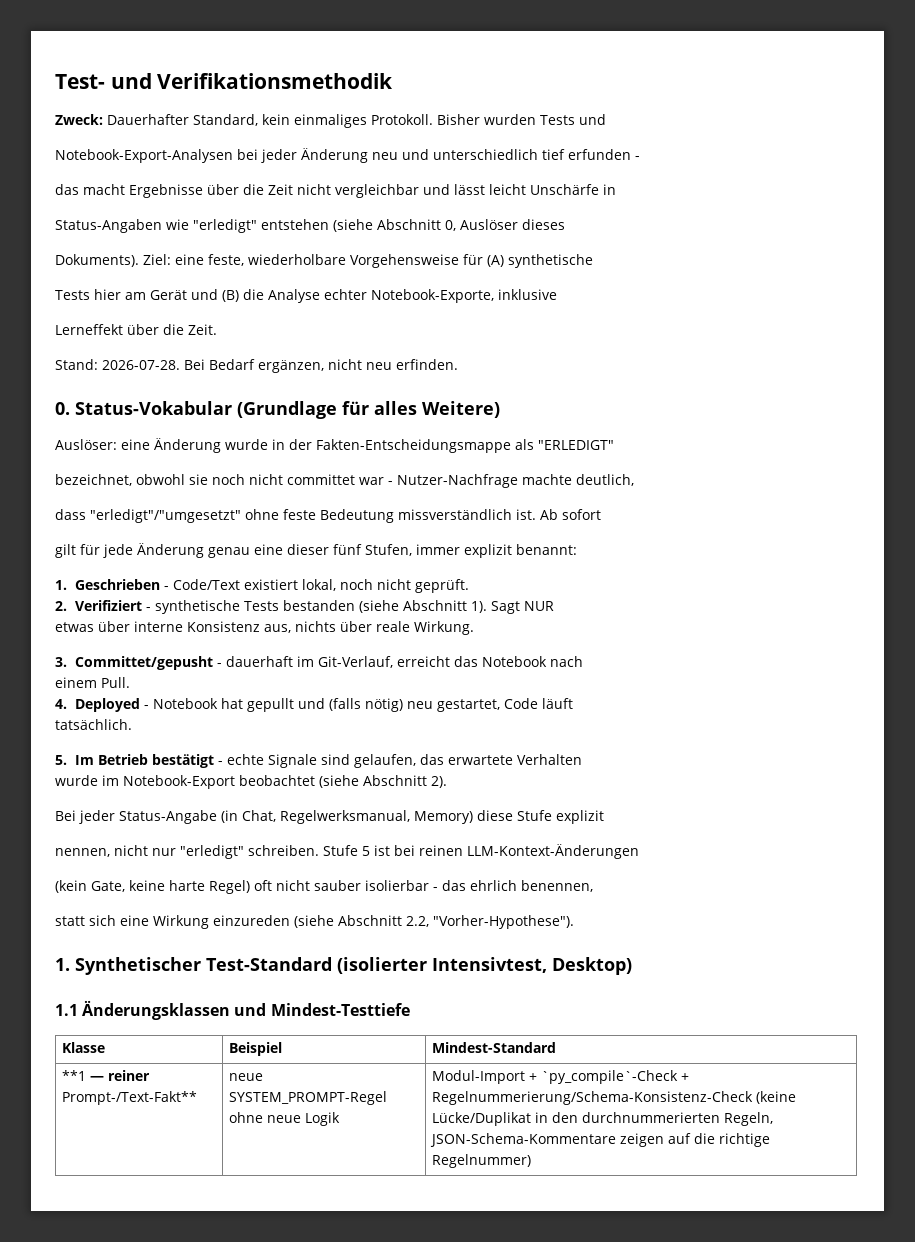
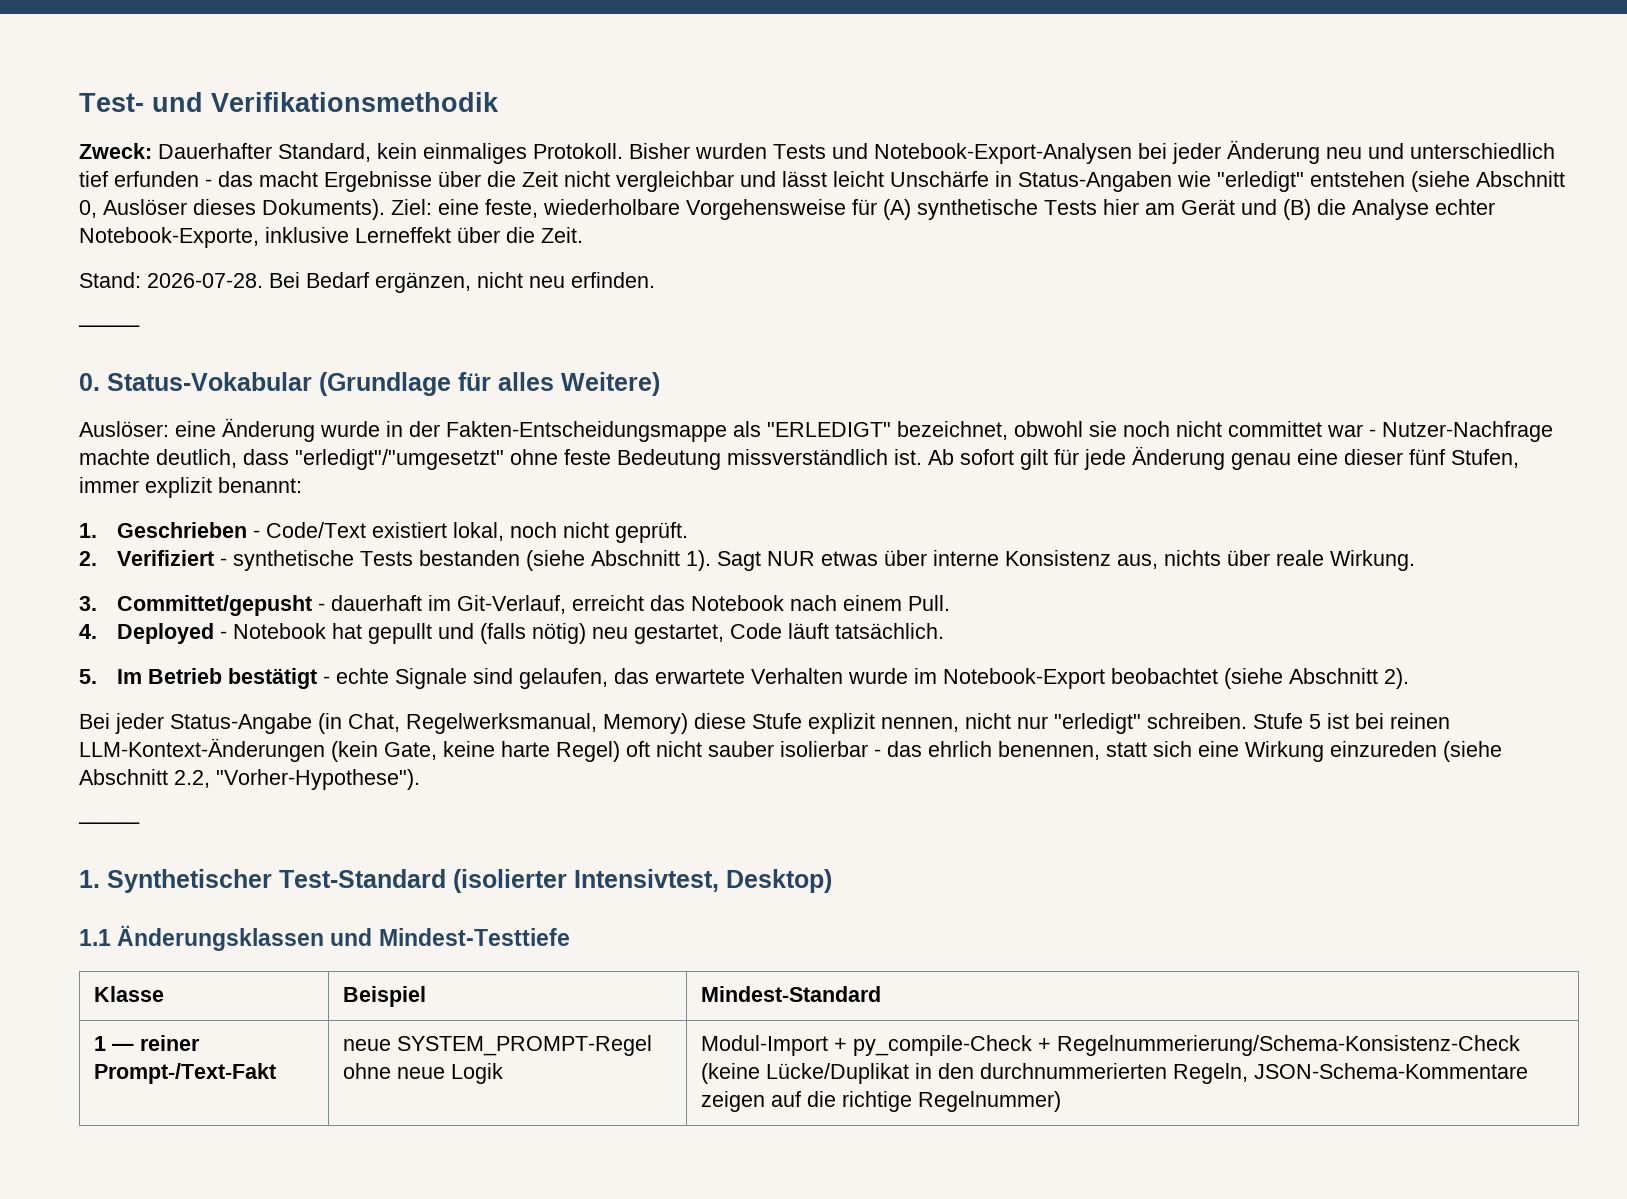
- Bisher wurden Tests und
- Notebook-Export-Analysen bei jeder Änderung neu und unterschiedlich tief erfunden -
- das macht Ergebnisse über die Zeit nicht vergleichbar und lässt leicht Unschärfe in
- Status-Angaben wie "erledigt" entstehen (siehe Abschnitt 0, Auslöser dieses
- Dokuments).
+ Bisher wurden Tests und Notebook-Export-Analysen bei jeder Änderung neu und unterschiedlich tief erfunden - das macht Ergebnisse über die Zeit nicht vergleichbar und lässt leicht Unschärfe in Status-Angaben wie "erledigt" entstehen (siehe Abschnitt 0, Auslöser dieses Dokuments).
- Ziel: eine feste, wiederholbare Vorgehensweise für (A) synthetische
- Tests hier am Gerät und (B) die Analyse echter Notebook-Exporte, inklusive
- Lerneffekt über die Zeit.
+ Ziel: eine feste, wiederholbare Vorgehensweise für (A) synthetische Tests hier am Gerät und (B) die Analyse echter Notebook-Exporte, inklusive Lerneffekt über die Zeit.
  Bei Bedarf ergänzen, nicht neu erfinden.
+ ────
- Auslöser: eine Änderung wurde in der Fakten-Entscheidungsmappe als "ERLEDIGT"
- bezeichnet, obwohl sie noch nicht committet war - Nutzer-Nachfrage machte deutlich,
- dass "erledigt"/"umgesetzt" ohne feste Bedeutung missverständlich ist.
+ Auslöser: eine Änderung wurde in der Fakten-Entscheidungsmappe als "ERLEDIGT" bezeichnet, obwohl sie noch nicht committet war - Nutzer-Nachfrage machte deutlich, dass "erledigt"/"umgesetzt" ohne feste Bedeutung missverständlich ist.
- Ab sofort
- gilt für jede Änderung genau eine dieser fünf Stufen, immer explizit benannt:
+ Ab sofort gilt für jede Änderung genau eine dieser fünf Stufen, immer explizit benannt:
- Sagt NUR
- etwas über interne Konsistenz aus, nichts über reale Wirkung.
+ Sagt NUR etwas über interne Konsistenz aus, nichts über reale Wirkung.
- 3. Committet/gepusht - dauerhaft im Git-Verlauf, erreicht das Notebook nach
- einem Pull.
+ 3. Committet/gepusht - dauerhaft im Git-Verlauf, erreicht das Notebook nach einem Pull.
- 4. Deployed - Notebook hat gepullt und (falls nötig) neu gestartet, Code läuft
- tatsächlich.
+ 4. Deployed - Notebook hat gepullt und (falls nötig) neu gestartet, Code läuft tatsächlich.
- 5. Im Betrieb bestätigt - echte Signale sind gelaufen, das erwartete Verhalten
- wurde im Notebook-Export beobachtet (siehe Abschnitt 2).
+ 5. Im Betrieb bestätigt - echte Signale sind gelaufen, das erwartete Verhalten wurde im Notebook-Export beobachtet (siehe Abschnitt 2).
- Bei jeder Status-Angabe (in Chat, Regelwerksmanual, Memory) diese Stufe explizit
- nennen, nicht nur "erledigt" schreiben.
+ Bei jeder Status-Angabe (in Chat, Regelwerksmanual, Memory) diese Stufe explizit nennen, nicht nur "erledigt" schreiben.
- Stufe 5 ist bei reinen LLM-Kontext-Änderungen
- (kein Gate, keine harte Regel) oft nicht sauber isolierbar - das ehrlich benennen,
- statt sich eine Wirkung einzureden (siehe Abschnitt 2.2, "Vorher-Hypothese").
+ Stufe 5 ist bei reinen LLM-Kontext-Änderungen (kein Gate, keine harte Regel) oft nicht sauber isolierbar - das ehrlich benennen, statt sich eine Wirkung einzureden (siehe Abschnitt 2.2, "Vorher-Hypothese").
+ ────
- **1 — reiner Prompt-/Text-Fakt** | neue SYSTEM_PROMPT-Regel ohne neue Logik | Modul-Import + `py_compile`-Check + Regelnummerierung/Schema-Konsistenz-Check (keine Lücke/Duplikat in den durchnummerierten Regeln, JSON-Schema-Kommentare zeigen auf die richtige Regelnummer)
+ 1 — reiner Prompt-/Text-Fakt | neue SYSTEM_PROMPT-Regel ohne neue Logik | Modul-Import + py_compile-Check + Regelnummerierung/Schema-Konsistenz-Check (keine Lücke/Duplikat in den durchnummerierten Regeln, JSON-Schema-Kommentare zeigen auf die richtige Regelnummer)

